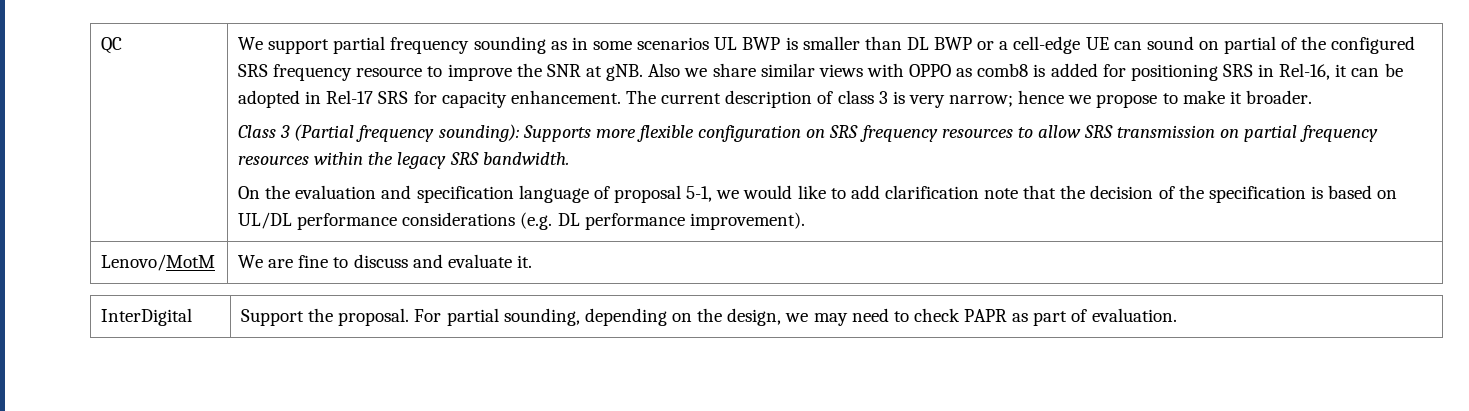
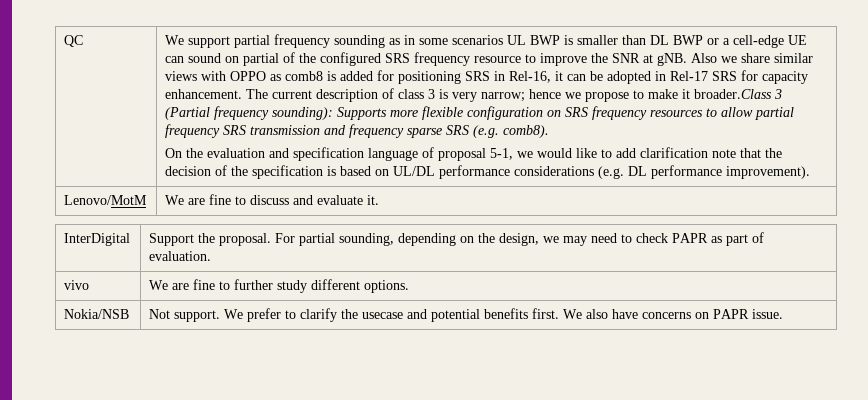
- The current description of class 3 is very narrow; hence we propose to make it broader.
- Class 3 (Partial frequency sounding): Supports more flexible configuration on SRS frequency resources to allow SRS transmission on partial frequency resources within the legacy SRS bandwidth.
+ The current description of class 3 is very narrow; hence we propose to make it broader.Class 3 (Partial frequency sounding): Supports more flexible configuration on SRS frequency resources to allow partial frequency SRS transmission and frequency sparse SRS (e.g. comb8).
+ vivo | We are fine to further study different options.
+ Nokia/NSB | Not support. We prefer to clarify the usecase and potential benefits first. We also have concerns on PAPR issue.

